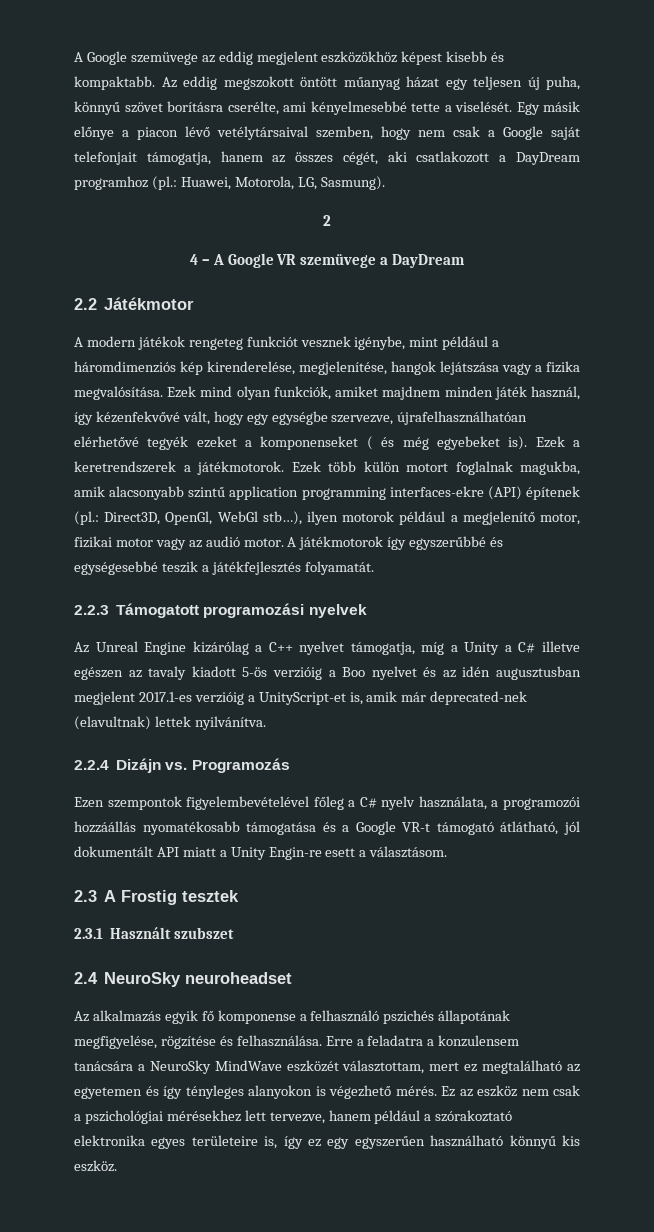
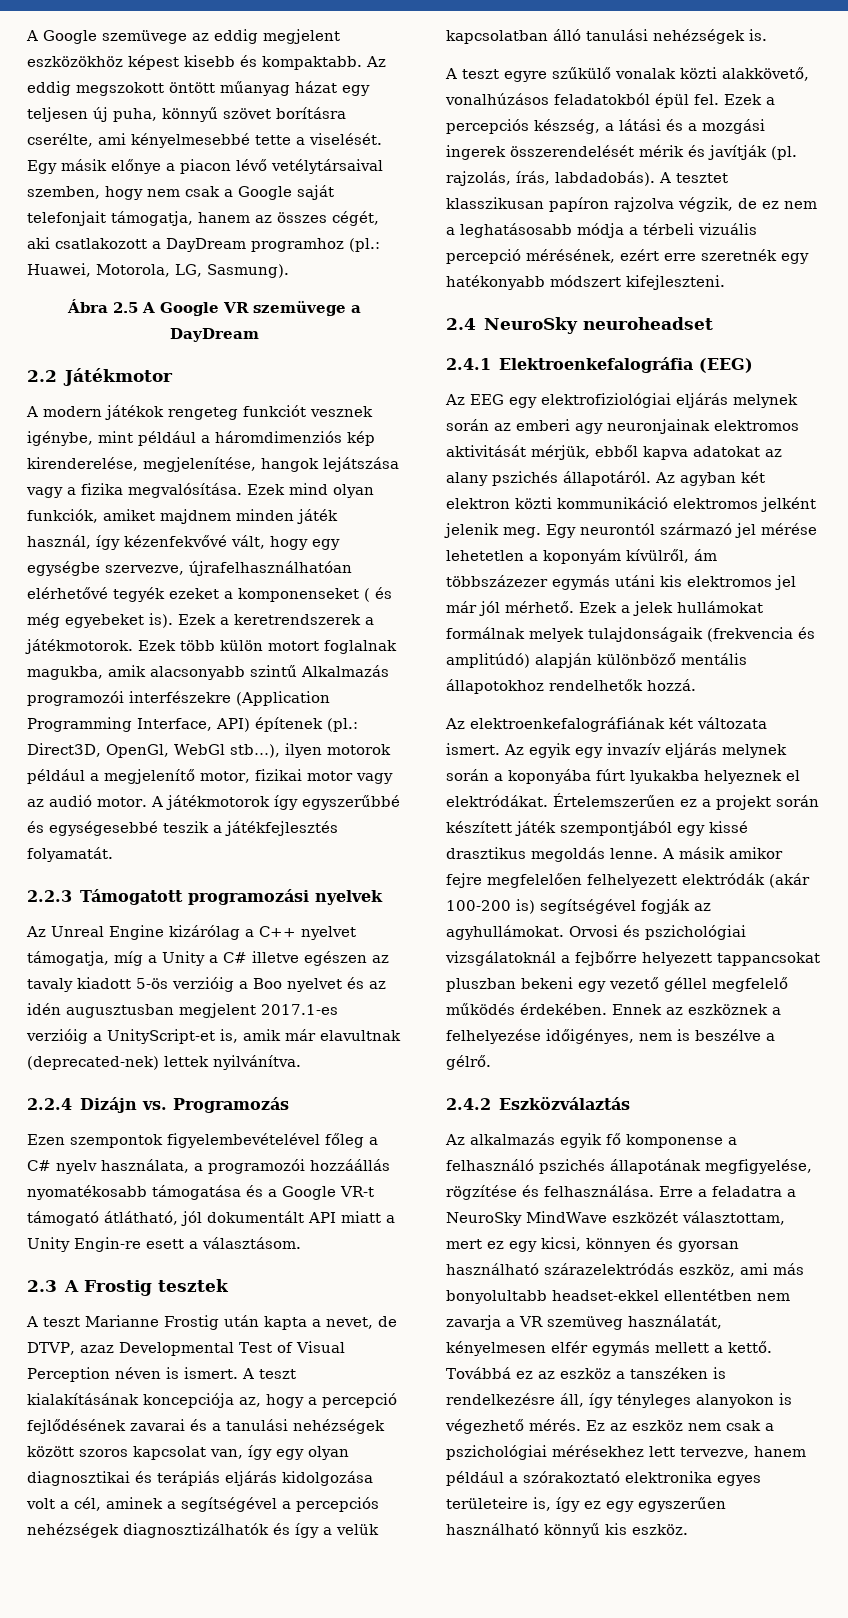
- 2
- 4 – A Google VR szemüvege a DayDream
+ Ábra 2.5 A Google VR szemüvege a DayDream
- Ezek több külön motort foglalnak magukba, amik alacsonyabb szintű application programming interfaces-ekre (API) építenek (pl.: Direct3D, OpenGl, WebGl stb…), ilyen motorok például a megjelenítő motor, fizikai motor vagy az audió motor.
+ Ezek több külön motort foglalnak magukba, amik alacsonyabb szintű Alkalmazás programozói interfészekre (Application Programming Interface, API) építenek (pl.: Direct3D, OpenGl, WebGl stb…), ilyen motorok például a megjelenítő motor, fizikai motor vagy az audió motor.
- Az Unreal Engine kizárólag a C++ nyelvet támogatja, míg a Unity a C# illetve egészen az tavaly kiadott 5-ös verzióig a Boo nyelvet és az idén augusztusban megjelent 2017.1-es verzióig a UnityScript-et is, amik már deprecated-nek (elavultnak) lettek nyilvánítva.
+ Az Unreal Engine kizárólag a C++ nyelvet támogatja, míg a Unity a C# illetve egészen az tavaly kiadott 5-ös verzióig a Boo nyelvet és az idén augusztusban megjelent 2017.1-es verzióig a UnityScript-et is, amik már elavultnak (deprecated-nek) lettek nyilvánítva.
- 2.3.1 Használt szubszet
+ A teszt Marianne Frostig után kapta a nevet, de DTVP, azaz Developmental Test of Visual Perception néven is ismert. A teszt kialakításának koncepciója az, hogy a percepció fejlődésének zavarai és a tanulási nehézségek között szoros kapcsolat van, így egy olyan diagnosztikai és terápiás eljárás kidolgozása volt a cél, aminek a segítségével a percepciós nehézségek diagnosztizálhatók és így a velük kapcsolatban álló tanulási nehézségek is.
+ A teszt egyre szűkülő vonalak közti alakkövető, vonalhúzásos feladatokból épül fel. Ezek a percepciós készség, a látási és a mozgási ingerek összerendelését mérik és javítják (pl. rajzolás, írás, labdadobás). A tesztet klasszikusan papíron rajzolva végzik, de ez nem a leghatásosabb módja a térbeli vizuális percepció mérésének, ezért erre szeretnék egy hatékonyabb módszert kifejleszteni.
  2.4 NeuroSky neuroheadset
+ 2.4.1 Elektroenkefalográfia (EEG)
+ Az EEG egy elektrofiziológiai eljárás melynek során az emberi agy neuronjainak elektromos aktivitását mérjük, ebből kapva adatokat az alany pszichés állapotáról. Az agyban két elektron közti kommunikáció elektromos jelként jelenik meg. Egy neurontól származó jel mérése lehetetlen a koponyám kívülről, ám többszázezer egymás utáni kis elektromos jel már jól mérhető. Ezek a jelek hullámokat formálnak melyek tulajdonságaik (frekvencia és amplitúdó) alapján különböző mentális állapotokhoz rendelhetők hozzá.
+ Az elektroenkefalográfiának két változata ismert. Az egyik egy invazív eljárás melynek során a koponyába fúrt lyukakba helyeznek el elektródákat. Értelemszerűen ez a projekt során készített játék szempontjából egy kissé drasztikus megoldás lenne. A másik amikor fejre megfelelően felhelyezett elektródák (akár 100-200 is) segítségével fogják az agyhullámokat. Orvosi és pszichológiai vizsgálatoknál a fejbőrre helyezett tappancsokat pluszban bekeni egy vezető géllel megfelelő működés érdekében. Ennek az eszköznek a felhelyezése időigényes, nem is beszélve a gélrő.
+ 2.4.2 Eszközválaztás
- Erre a feladatra a konzulensem tanácsára a NeuroSky MindWave eszközét választottam, mert ez megtalálható az egyetemen és így tényleges alanyokon is végezhető mérés.
+ Erre a feladatra a NeuroSky MindWave eszközét választottam, mert ez egy kicsi, könnyen és gyorsan használható szárazelektródás eszköz, ami más bonyolultabb headset-ekkel ellentétben nem zavarja a VR szemüveg használatát, kényelmesen elfér egymás mellett a kettő. Továbbá ez az eszköz a tanszéken is rendelkezésre áll, így tényleges alanyokon is végezhető mérés.

